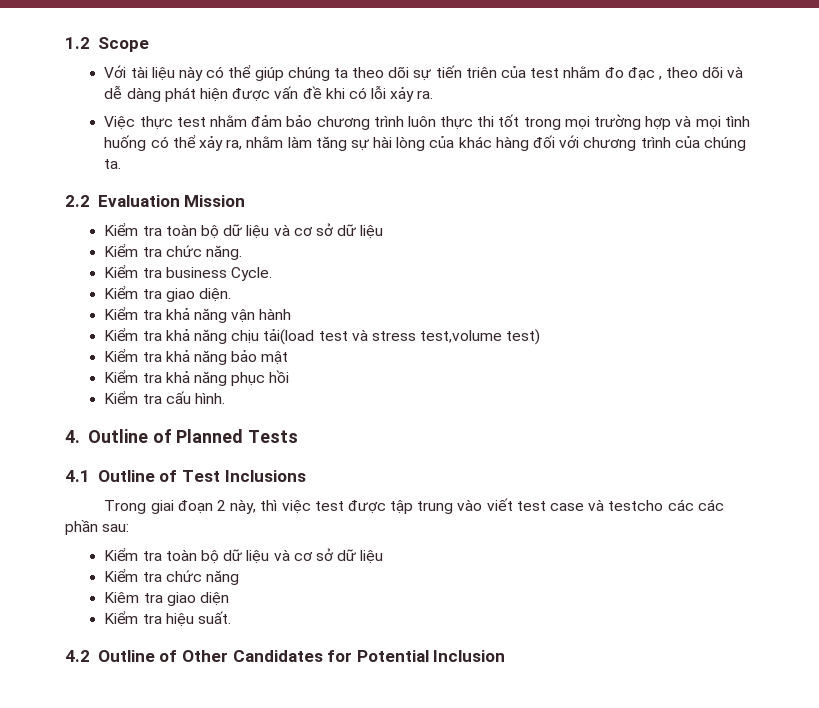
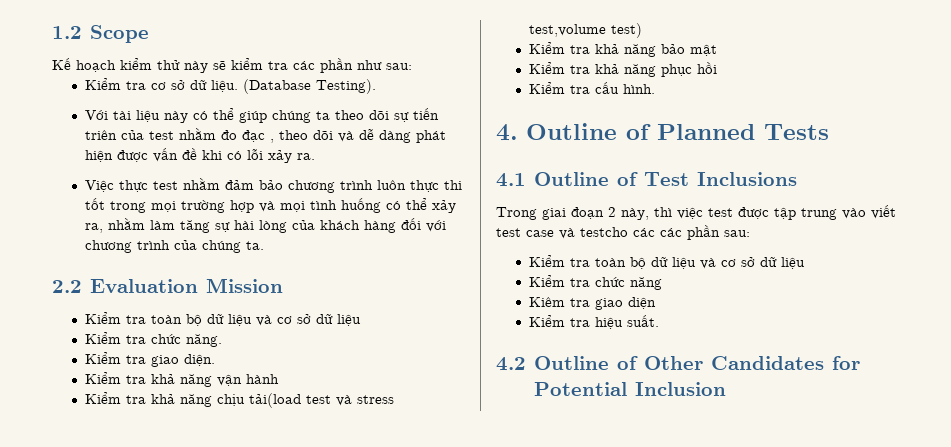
+ Kế hoạch kiểm thử này sẽ kiểm tra các phần như sau:
+ Kiểm tra cơ sở dữ liệu. (Database Testing).
- Việc thực test nhằm đảm bảo chương trình luôn thực thi tốt trong mọi trường hợp và mọi tình huống có thể xảy ra, nhằm làm tăng sự hài lòng của khác hàng đối với chương trình của chúng ta.
+ Việc thực test nhằm đảm bảo chương trình luôn thực thi tốt trong mọi trường hợp và mọi tình huống có thể xảy ra, nhằm làm tăng sự hài lòng của khách hàng đối với chương trình của chúng ta.
- Kiểm tra business Cycle.

